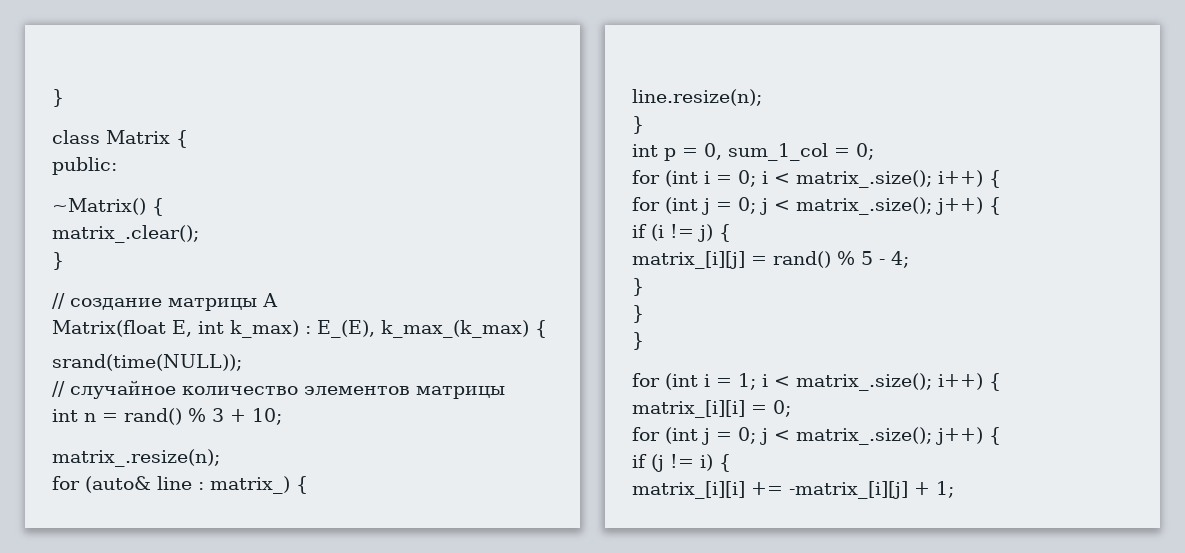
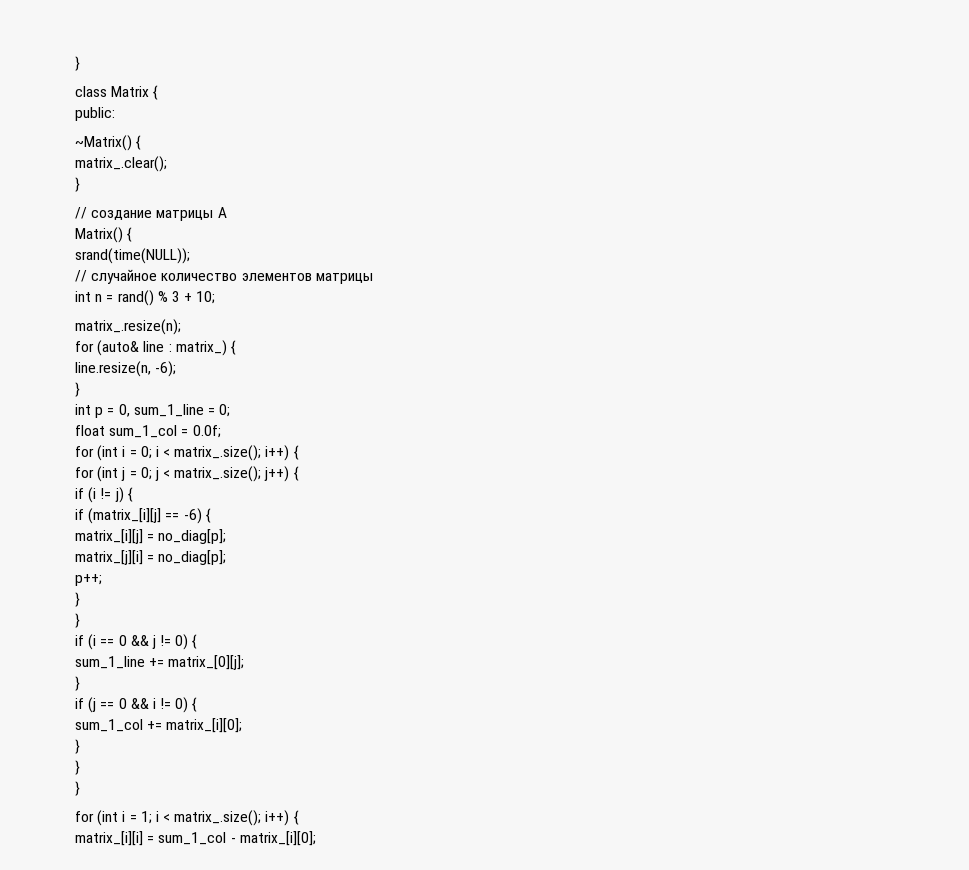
- Matrix(float E, int k_max) : E_(E), k_max_(k_max) {
+ Matrix() {
- line.resize(n);
+ line.resize(n, -6);
- int p = 0, sum_1_col = 0;
+ int p = 0, sum_1_line = 0;
+ float sum_1_col = 0.0f;
- matrix_[i][j] = rand() % 5 - 4;
+ if (matrix_[i][j] == -6) {
+ matrix_[i][j] = no_diag[p];
+ matrix_[j][i] = no_diag[p];
+ p++;
+ }
+ }
+ if (i == 0 && j != 0) {
+ sum_1_line += matrix_[0][j];
+ }
+ if (j == 0 && i != 0) {
+ sum_1_col += matrix_[i][0];
- matrix_[i][i] = 0;
- for (int j = 0; j < matrix_.size(); j++) {
- if (j != i) {
- matrix_[i][i] += -matrix_[i][j] + 1;
+ matrix_[i][i] = sum_1_col - matrix_[i][0];

